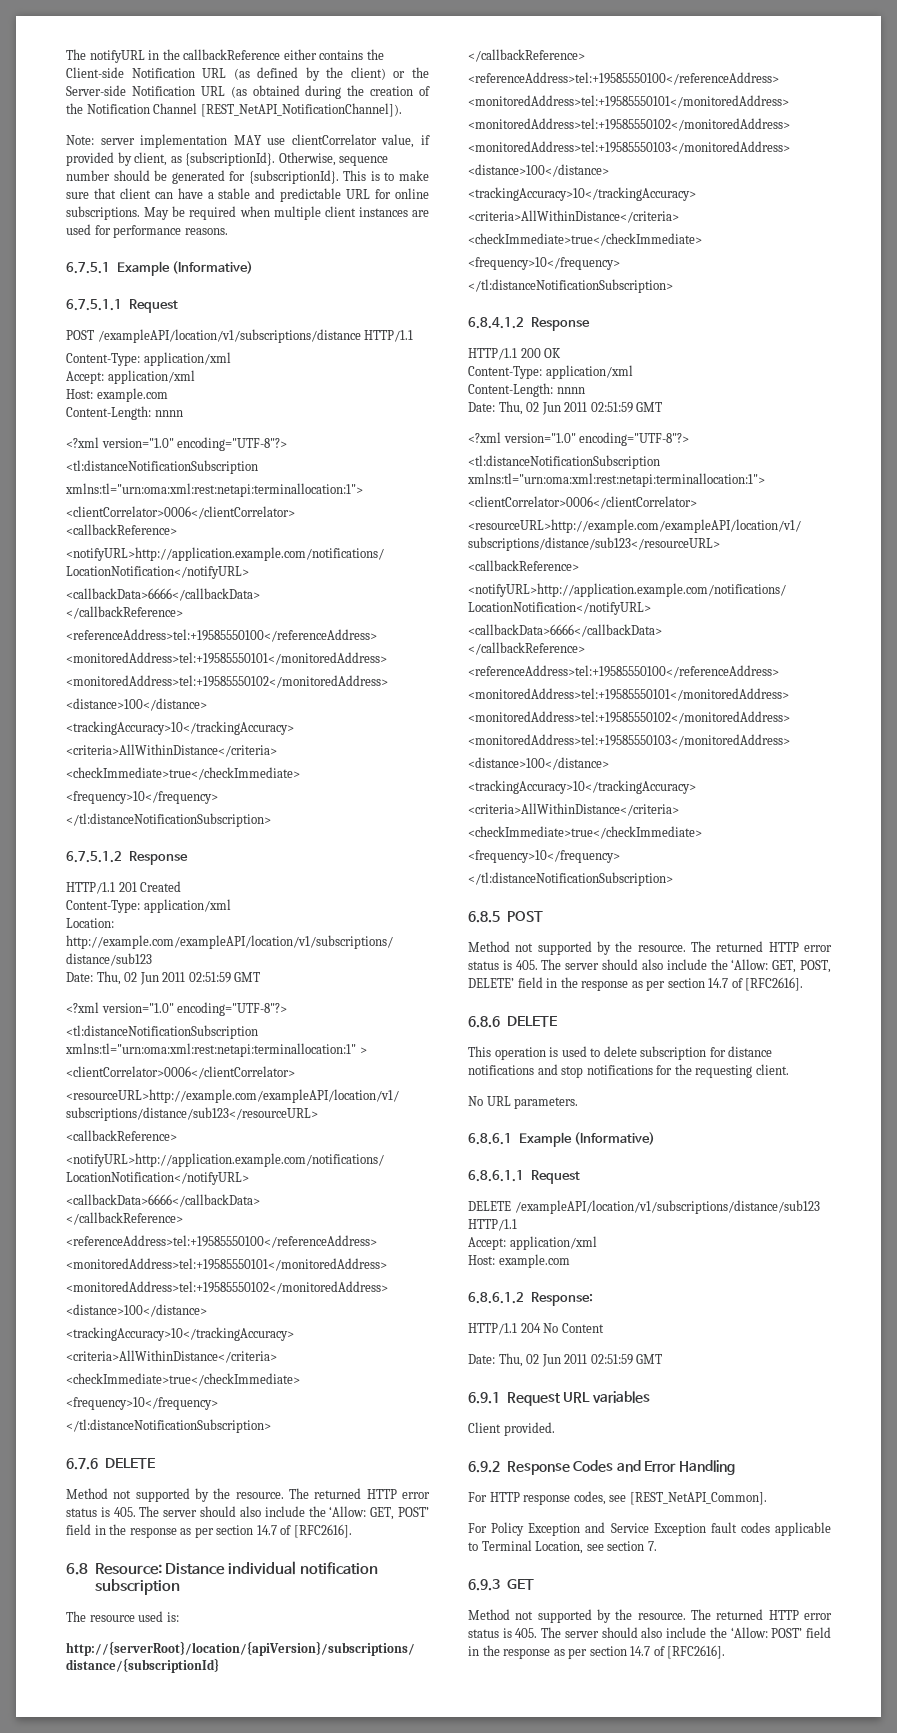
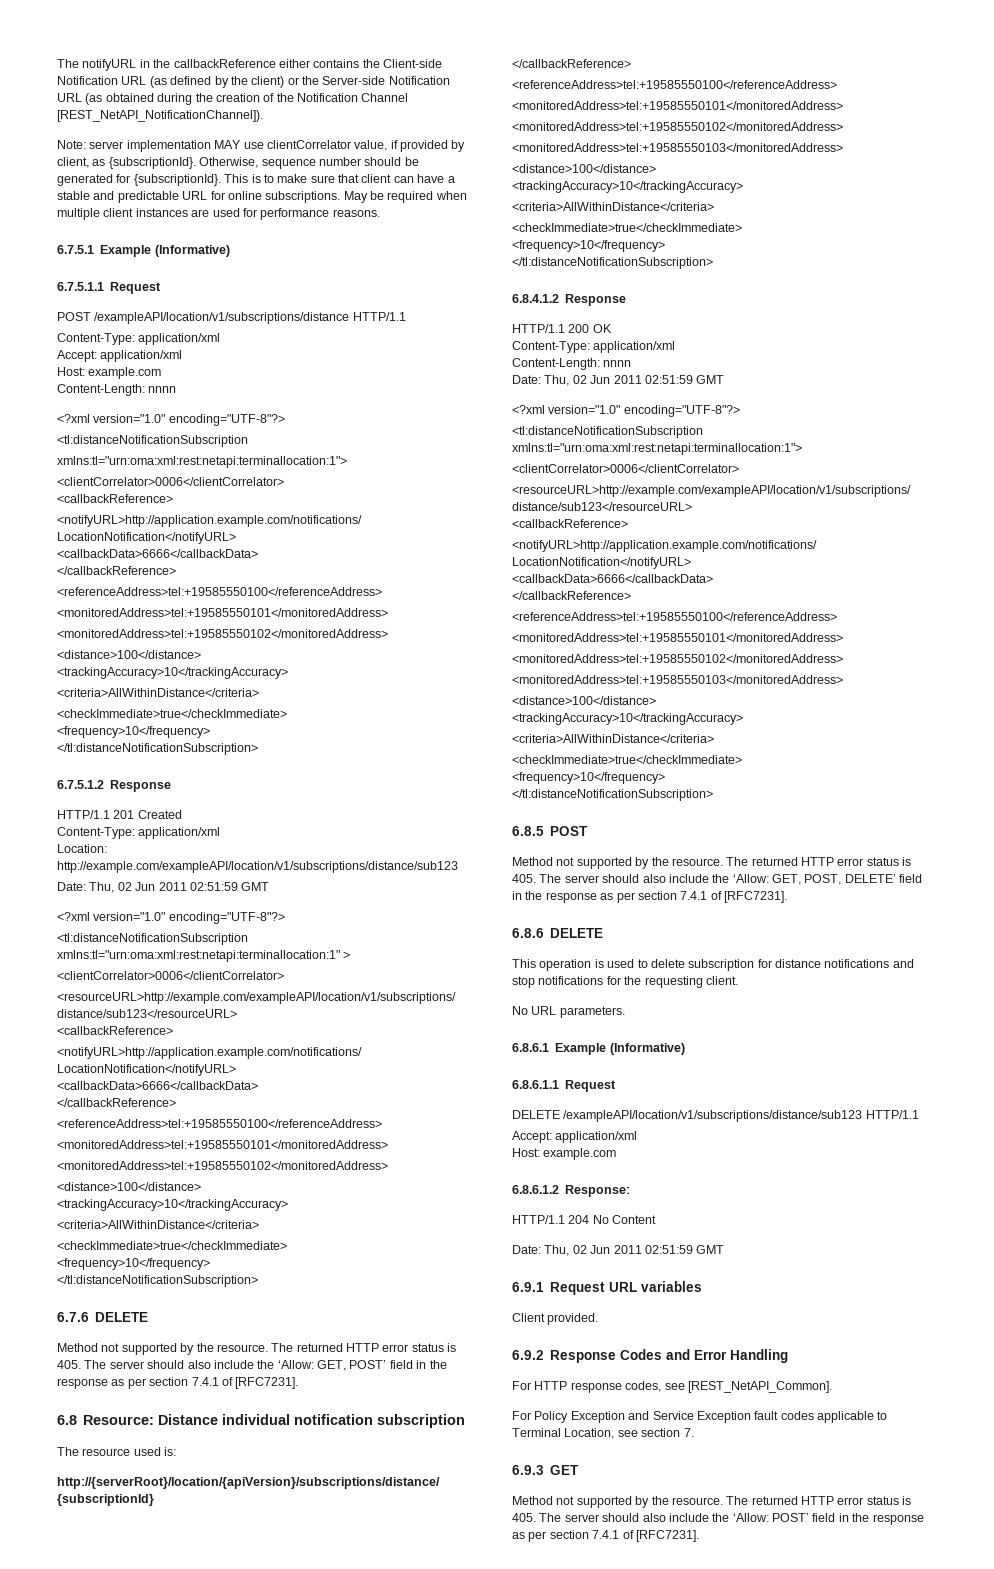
- The returned HTTP error status is 405. The server should also include the ‘Allow: GET, POST’ field in the response as per section 14.7 of [RFC2616].
+ The returned HTTP error status is 405. The server should also include the ‘Allow: GET, POST’ field in the response as per section 7.4.1 of [RFC7231].
- The returned HTTP error status is 405. The server should also include the ‘Allow: GET, POST, DELETE’ field in the response as per section 14.7 of [RFC2616].
+ The returned HTTP error status is 405. The server should also include the ‘Allow: GET, POST, DELETE’ field in the response as per section 7.4.1 of [RFC7231].
- The returned HTTP error status is 405. The server should also include the ‘Allow: POST’ field in the response as per section 14.7 of [RFC2616].
+ The returned HTTP error status is 405. The server should also include the ‘Allow: POST’ field in the response as per section 7.4.1 of [RFC7231].

